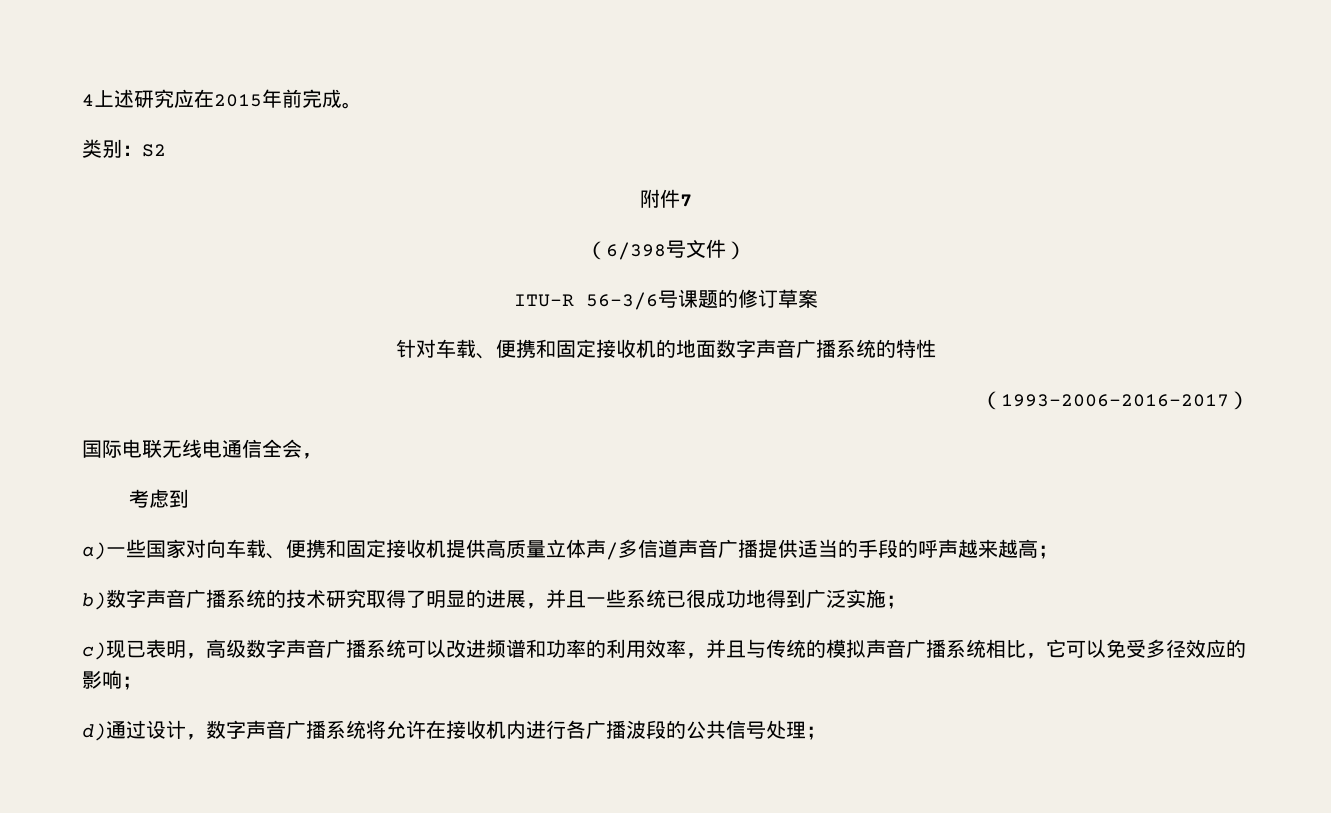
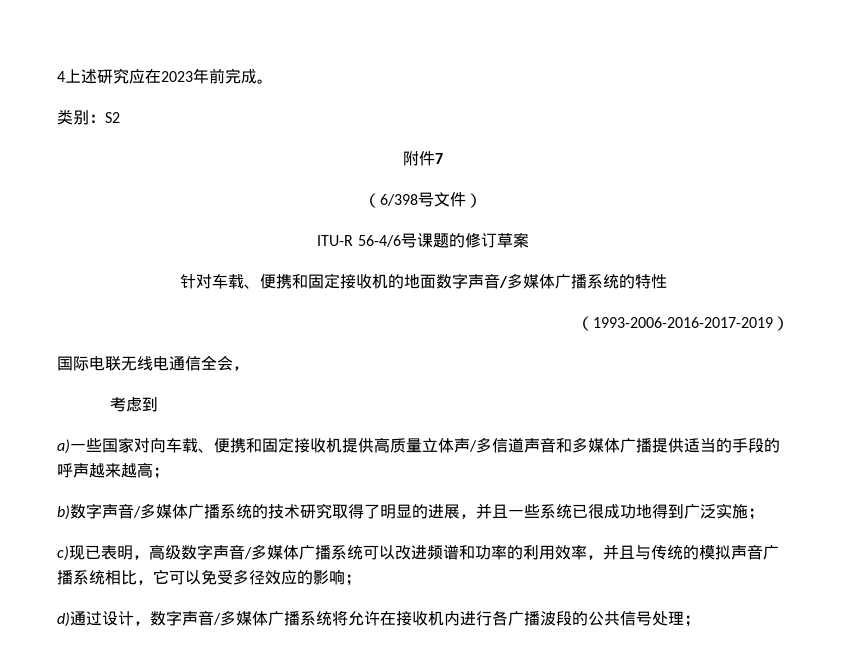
- 4上述研究应在2015年前完成。
+ 4上述研究应在2023年前完成。
- ITU-R 56-3/6号课题的修订草案
+ ITU-R 56-4/6号课题的修订草案
- 针对车载、便携和固定接收机的地面数字声音广播系统的特性
+ 针对车载、便携和固定接收机的地面数字声音/多媒体广播系统的特性
- （1993-2006-2016-2017）
+ （1993-2006-2016-2017-2019）
- a)一些国家对向车载、便携和固定接收机提供高质量立体声/多信道声音广播提供适当的手段的呼声越来越高；
+ a)一些国家对向车载、便携和固定接收机提供高质量立体声/多信道声音和多媒体广播提供适当的手段的呼声越来越高；
- b)数字声音广播系统的技术研究取得了明显的进展，并且一些系统已很成功地得到广泛实施；
+ b)数字声音/多媒体广播系统的技术研究取得了明显的进展，并且一些系统已很成功地得到广泛实施；
- c)现已表明，高级数字声音广播系统可以改进频谱和功率的利用效率，并且与传统的模拟声音广播系统相比，它可以免受多径效应的影响；
+ c)现已表明，高级数字声音/多媒体广播系统可以改进频谱和功率的利用效率，并且与传统的模拟声音广播系统相比，它可以免受多径效应的影响；
- d)通过设计，数字声音广播系统将允许在接收机内进行各广播波段的公共信号处理；
+ d)通过设计，数字声音/多媒体广播系统将允许在接收机内进行各广播波段的公共信号处理；

